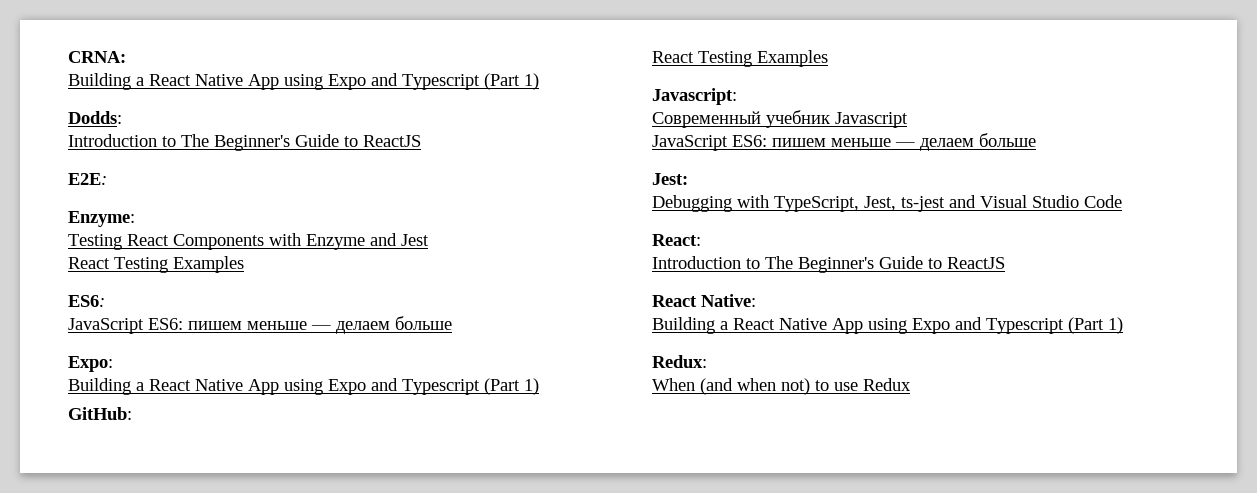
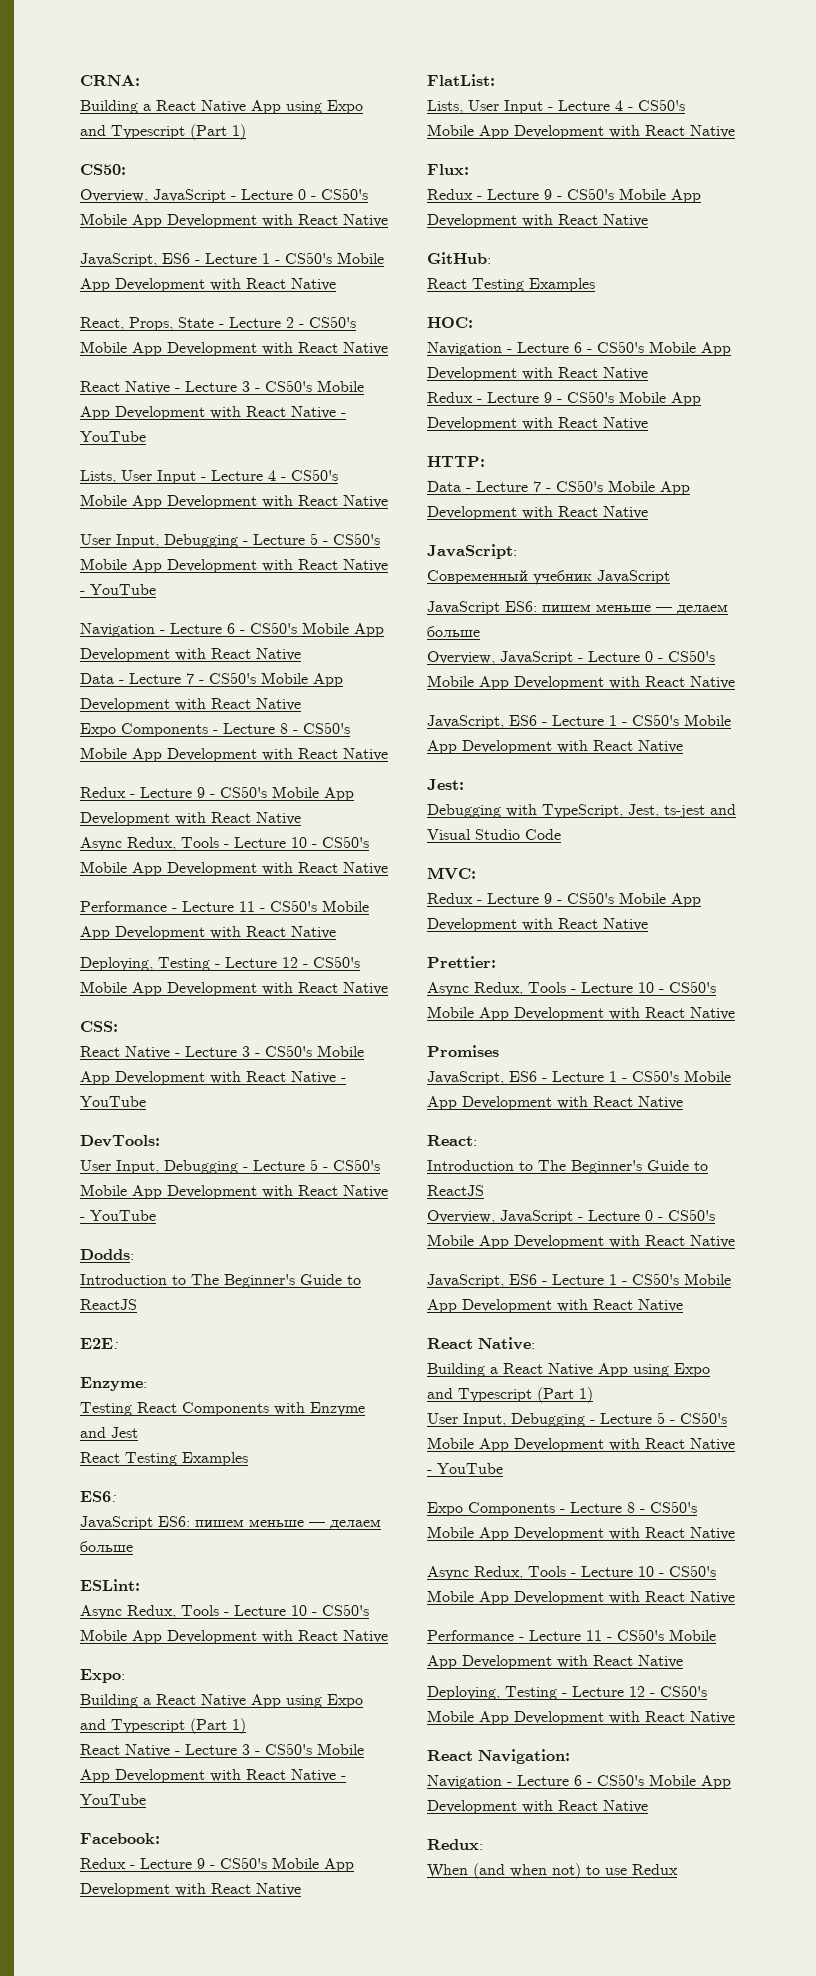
+ CS50:
+ Overview, JavaScript - Lecture 0 - CS50's Mobile App Development with React Native
+ JavaScript, ES6 - Lecture 1 - CS50's Mobile App Development with React Native
+ React, Props, State - Lecture 2 - CS50's Mobile App Development with React Native
+ React Native - Lecture 3 - CS50's Mobile App Development with React Native - YouTube
+ Lists, User Input - Lecture 4 - CS50's Mobile App Development with React Native
+ User Input, Debugging - Lecture 5 - CS50's Mobile App Development with React Native - YouTube
+ Navigation - Lecture 6 - CS50's Mobile App Development with React Native
+ Data - Lecture 7 - CS50's Mobile App Development with React Native
+ Expo Components - Lecture 8 - CS50's Mobile App Development with React Native
+ Redux - Lecture 9 - CS50's Mobile App Development with React Native
+ Async Redux, Tools - Lecture 10 - CS50's Mobile App Development with React Native
+ Performance - Lecture 11 - CS50's Mobile App Development with React Native
+ Deploying, Testing - Lecture 12 - CS50's Mobile App Development with React Native
+ CSS:
+ React Native - Lecture 3 - CS50's Mobile App Development with React Native - YouTube
+ DevTools:
+ User Input, Debugging - Lecture 5 - CS50's Mobile App Development with React Native - YouTube
+ ESLint:
+ Async Redux, Tools - Lecture 10 - CS50's Mobile App Development with React Native
  Expo:
  Building a React Native App using Expo and Typescript (Part 1)
+ React Native - Lecture 3 - CS50's Mobile App Development with React Native - YouTube
+ Facebook:
+ Redux - Lecture 9 - CS50's Mobile App Development with React Native
+ FlatList:
+ Lists, User Input - Lecture 4 - CS50's Mobile App Development with React Native
+ Flux:
+ Redux - Lecture 9 - CS50's Mobile App Development with React Native
  GitHub:
  React Testing Examples
- Javascript:
+ HOC:
+ Navigation - Lecture 6 - CS50's Mobile App Development with React Native
+ Redux - Lecture 9 - CS50's Mobile App Development with React Native
+ HTTP:
+ Data - Lecture 7 - CS50's Mobile App Development with React Native
+ JavaScript:
- Современный учебник Javascript
+ Современный учебник JavaScript
  JavaScript ES6: пишем меньше — делаем больше
+ Overview, JavaScript - Lecture 0 - CS50's Mobile App Development with React Native
+ JavaScript, ES6 - Lecture 1 - CS50's Mobile App Development with React Native
+ MVC:
+ Redux - Lecture 9 - CS50's Mobile App Development with React Native
+ Prettier:
+ Async Redux, Tools - Lecture 10 - CS50's Mobile App Development with React Native
+ Promises
+ JavaScript, ES6 - Lecture 1 - CS50's Mobile App Development with React Native
  React:
  Introduction to The Beginner's Guide to ReactJS
+ Overview, JavaScript - Lecture 0 - CS50's Mobile App Development with React Native
+ JavaScript, ES6 - Lecture 1 - CS50's Mobile App Development with React Native
  React Native:
  Building a React Native App using Expo and Typescript (Part 1)
+ User Input, Debugging - Lecture 5 - CS50's Mobile App Development with React Native - YouTube
+ Expo Components - Lecture 8 - CS50's Mobile App Development with React Native
+ Async Redux, Tools - Lecture 10 - CS50's Mobile App Development with React Native
+ Performance - Lecture 11 - CS50's Mobile App Development with React Native
+ Deploying, Testing - Lecture 12 - CS50's Mobile App Development with React Native
+ React Navigation:
+ Navigation - Lecture 6 - CS50's Mobile App Development with React Native

